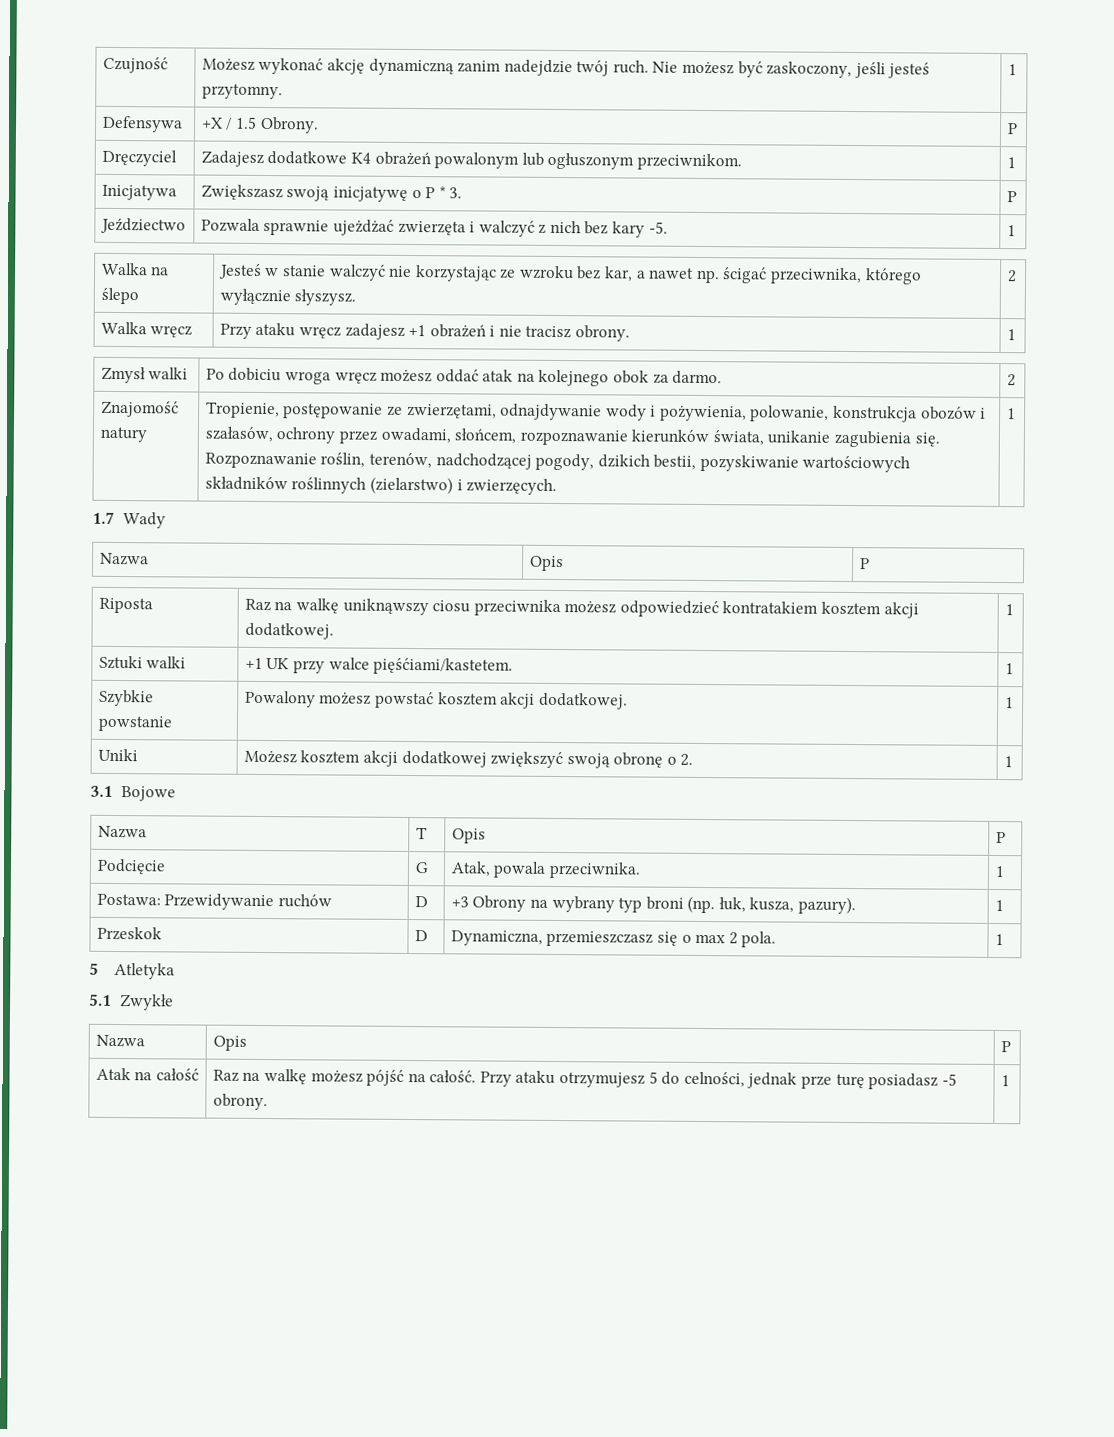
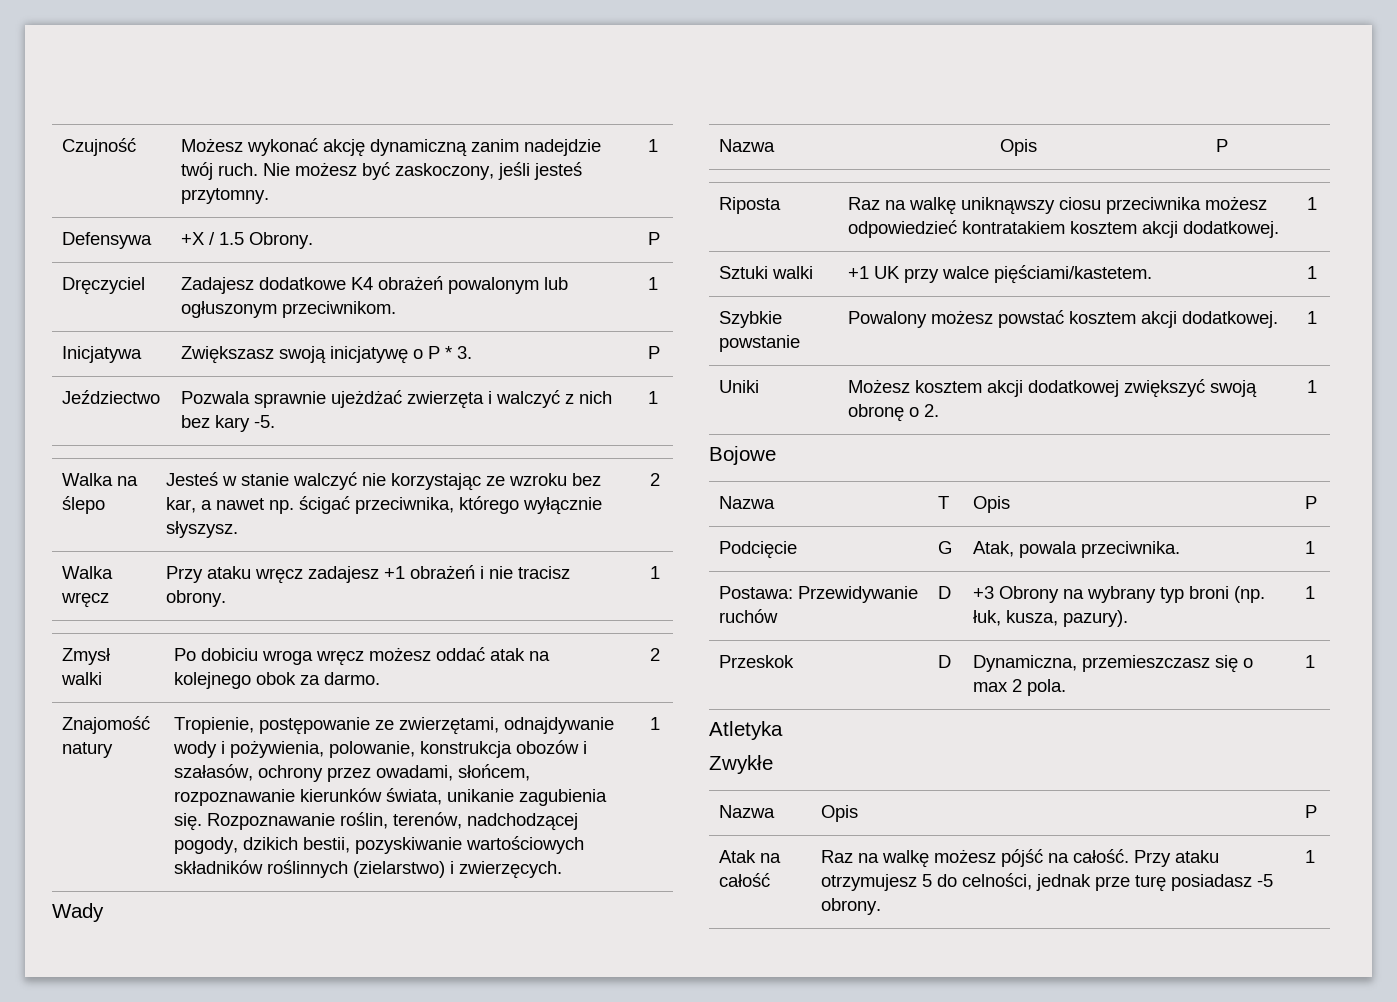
- 1.7 Wady
+ Wady
- Sztuki walki | +1 UK przy walce pięśćiami/kastetem. | 1
+ Sztuki walki | +1 UK przy walce pięściami/kastetem. | 1
- 3.1 Bojowe
+ Bojowe
- 5 Atletyka
+ Atletyka
- 5.1 Zwykłe
+ Zwykłe

